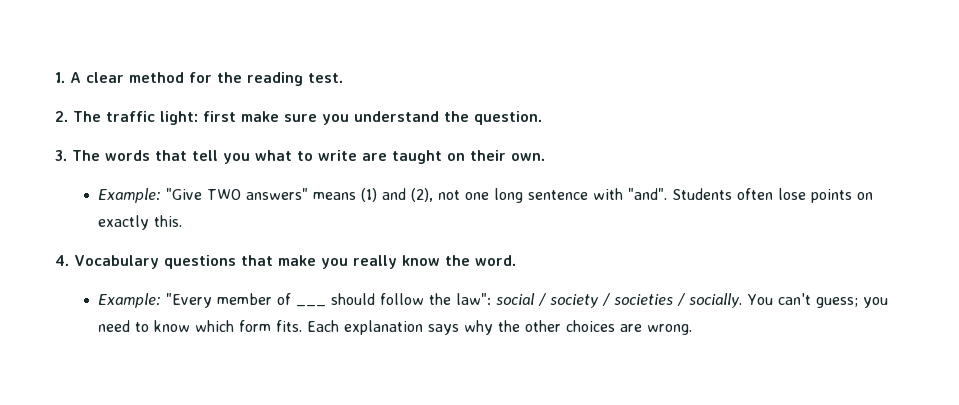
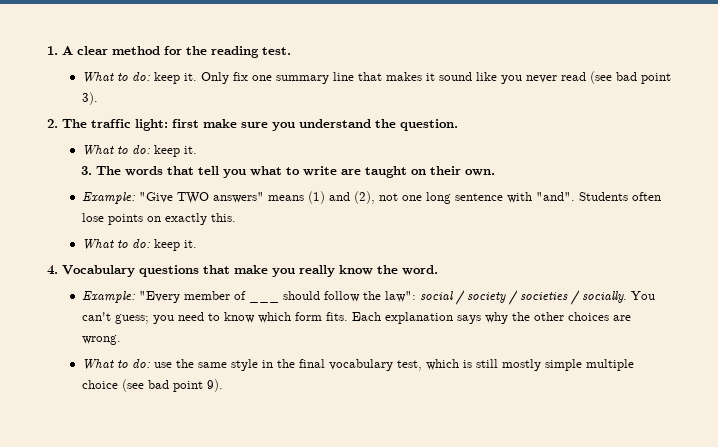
+ What to do: keep it. Only fix one summary line that makes it sound like you never read (see bad point 3).
  2. The traffic light: first make sure you understand the question.
+ What to do: keep it.
  Students often lose points on exactly this.
+ What to do: keep it.
+ What to do: use the same style in the final vocabulary test, which is still mostly simple multiple choice (see bad point 9).

